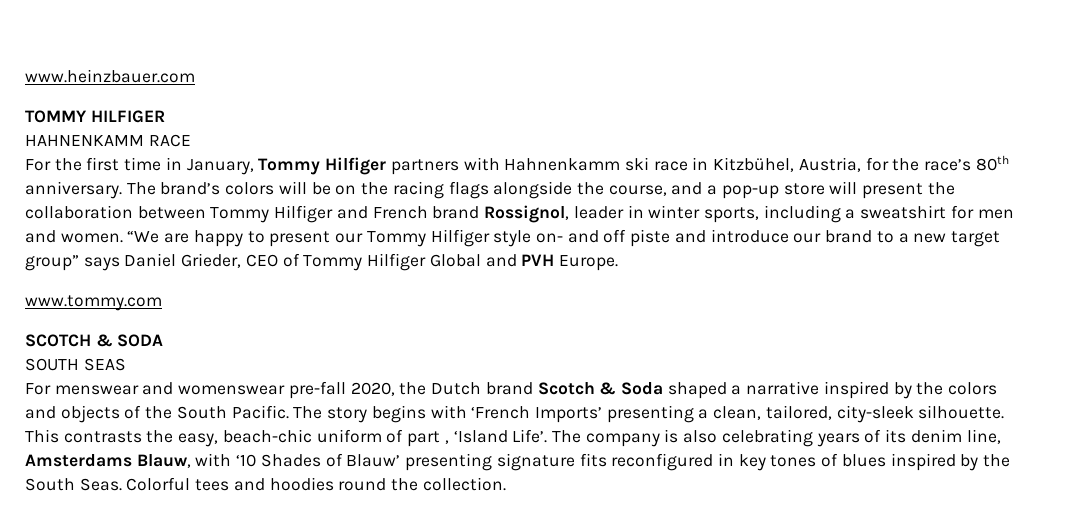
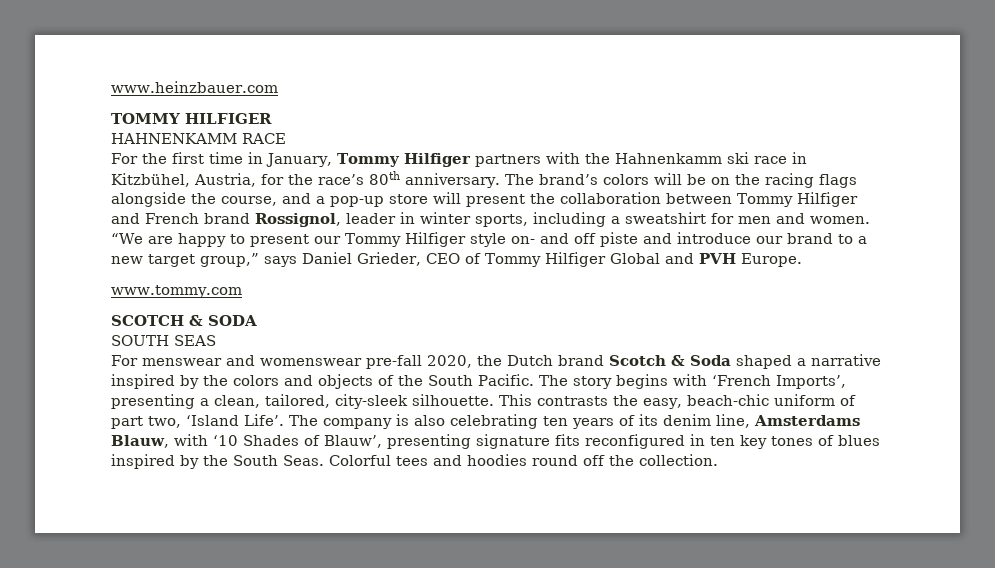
- For the first time in January, Tommy Hilfiger partners with Hahnenkamm ski race in Kitzbühel, Austria, for the race’s 80th anniversary.
+ For the first time in January, Tommy Hilfiger partners with the Hahnenkamm ski race in Kitzbühel, Austria, for the race’s 80th anniversary.
- “We are happy to present our Tommy Hilfiger style on- and off piste and introduce our brand to a new target group” says Daniel Grieder, CEO of Tommy Hilfiger Global and PVH Europe.
+ “We are happy to present our Tommy Hilfiger style on- and off piste and introduce our brand to a new target group,” says Daniel Grieder, CEO of Tommy Hilfiger Global and PVH Europe.
- The story begins with ‘French Imports’ presenting a clean, tailored, city-sleek silhouette.
+ The story begins with ‘French Imports’, presenting a clean, tailored, city-sleek silhouette.
- This contrasts the easy, beach-chic uniform of part , ‘Island Life’.
+ This contrasts the easy, beach-chic uniform of part two, ‘Island Life’.
- The company is also celebrating years of its denim line, Amsterdams Blauw, with ‘10 Shades of Blauw’ presenting signature fits reconfigured in key tones of blues inspired by the South Seas.
+ The company is also celebrating ten years of its denim line, Amsterdams Blauw, with ‘10 Shades of Blauw’, presenting signature fits reconfigured in ten key tones of blues inspired by the South Seas.
- Colorful tees and hoodies round the collection.
+ Colorful tees and hoodies round off the collection.

